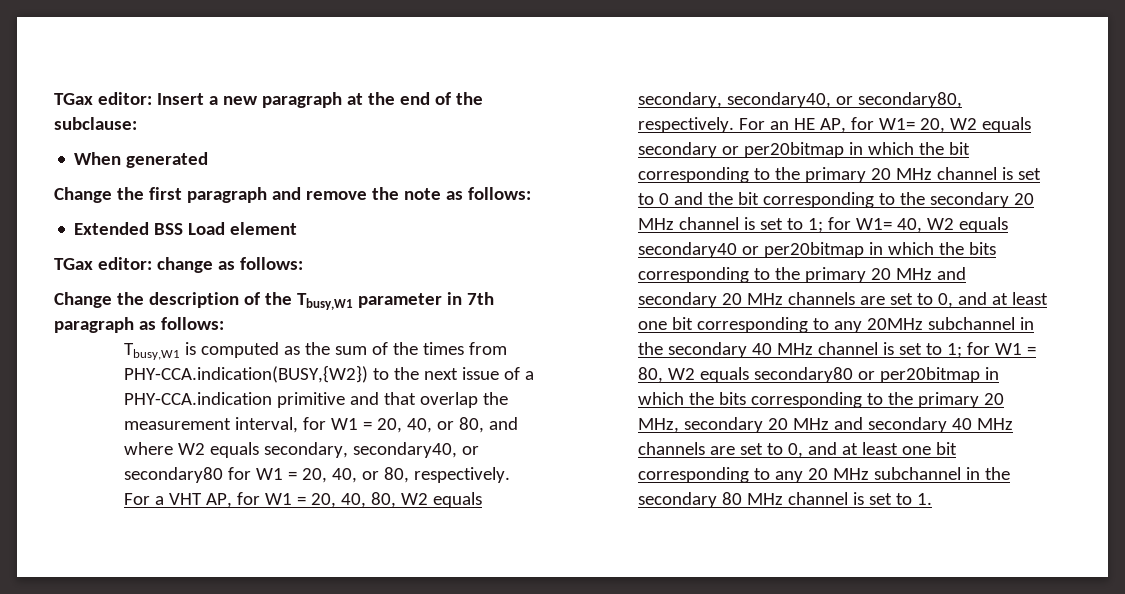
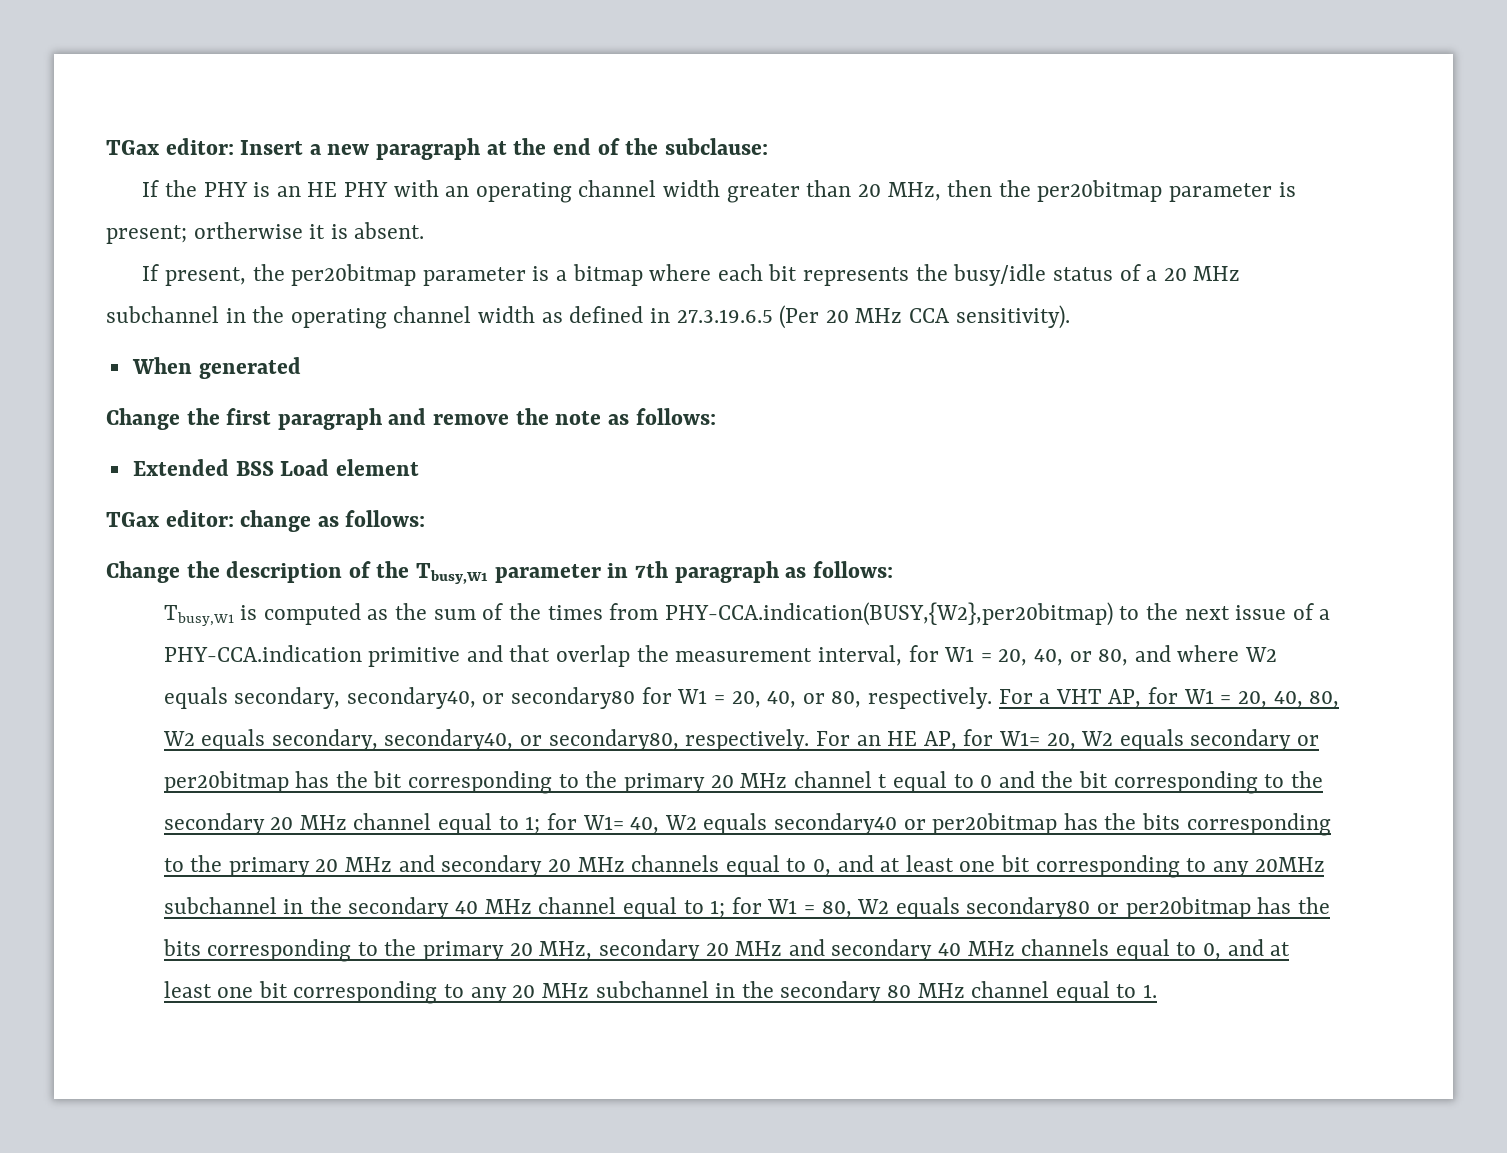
+ If the PHY is an HE PHY with an operating channel width greater than 20 MHz, then the per20bitmap parameter is present; ortherwise it is absent.
+ If present, the per20bitmap parameter is a bitmap where each bit represents the busy/idle status of a 20 MHz subchannel in the operating channel width as defined in 27.3.19.6.5 (Per 20 MHz CCA sensitivity).
- Tbusy,W1 is computed as the sum of the times from PHY-CCA.indication(BUSY,{W2}) to the next issue of a PHY-CCA.indication primitive and that overlap the measurement interval, for W1 = 20, 40, or 80, and where W2 equals secondary, secondary40, or secondary80 for W1 = 20, 40, or 80, respectively.
+ Tbusy,W1 is computed as the sum of the times from PHY-CCA.indication(BUSY,{W2},per20bitmap) to the next issue of a PHY-CCA.indication primitive and that overlap the measurement interval, for W1 = 20, 40, or 80, and where W2 equals secondary, secondary40, or secondary80 for W1 = 20, 40, or 80, respectively.
- For an HE AP, for W1= 20, W2 equals secondary or per20bitmap in which the bit corresponding to the primary 20 MHz channel is set to 0 and the bit corresponding to the secondary 20 MHz channel is set to 1;
+ For an HE AP, for W1= 20, W2 equals secondary or per20bitmap has the bit corresponding to the primary 20 MHz channel t equal to 0 and the bit corresponding to the secondary 20 MHz channel equal to 1;
- for W1= 40, W2 equals secondary40 or per20bitmap in which the bits corresponding to the primary 20 MHz and secondary 20 MHz channels are set to 0, and at least one bit corresponding to any 20MHz subchannel in the secondary 40 MHz channel is set to 1;
+ for W1= 40, W2 equals secondary40 or per20bitmap has the bits corresponding to the primary 20 MHz and secondary 20 MHz channels equal to 0, and at least one bit corresponding to any 20MHz subchannel in the secondary 40 MHz channel equal to 1;
- for W1 = 80, W2 equals secondary80 or per20bitmap in which the bits corresponding to the primary 20 MHz, secondary 20 MHz and secondary 40 MHz channels are set to 0, and at least one bit corresponding to any 20 MHz subchannel in the secondary 80 MHz channel is set to 1.
+ for W1 = 80, W2 equals secondary80 or per20bitmap has the bits corresponding to the primary 20 MHz, secondary 20 MHz and secondary 40 MHz channels equal to 0, and at least one bit corresponding to any 20 MHz subchannel in the secondary 80 MHz channel equal to 1.

